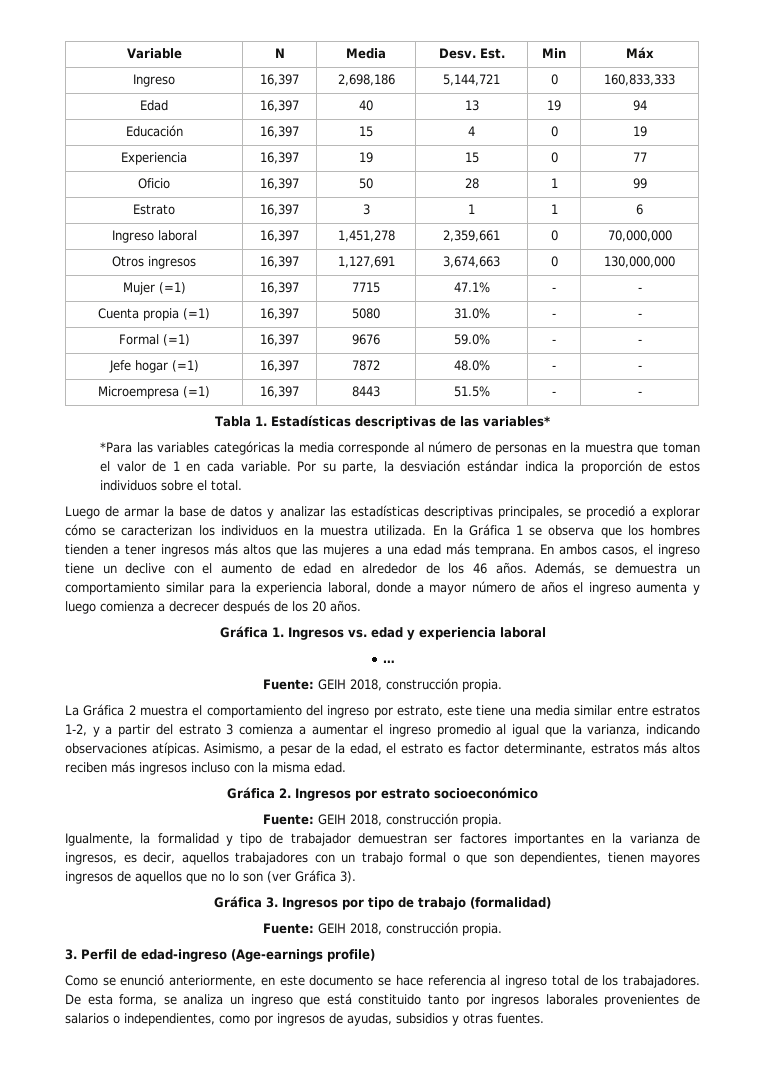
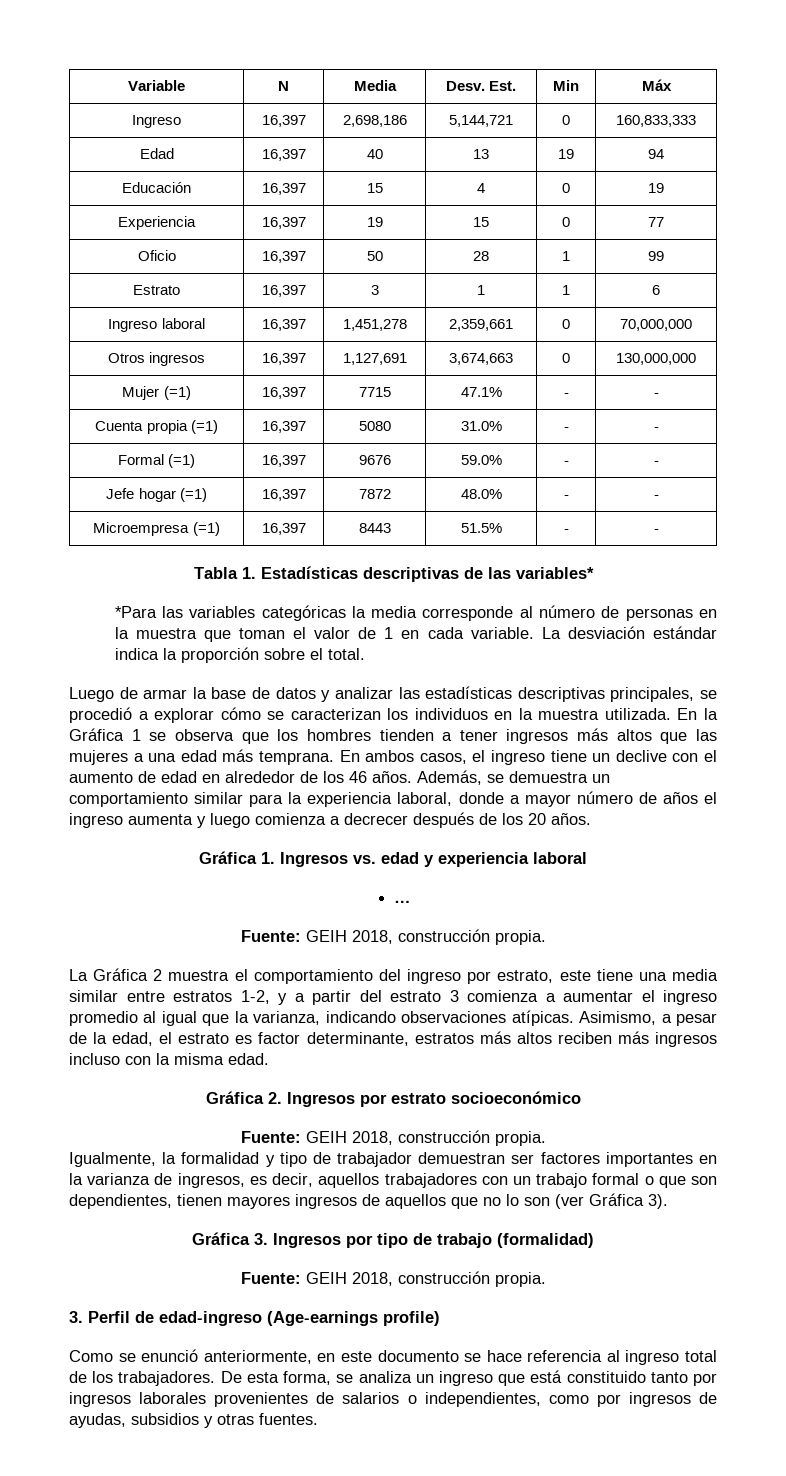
- Por su parte, la desviación estándar indica la proporción de estos individuos sobre el total.
+ La desviación estándar indica la proporción sobre el total.

